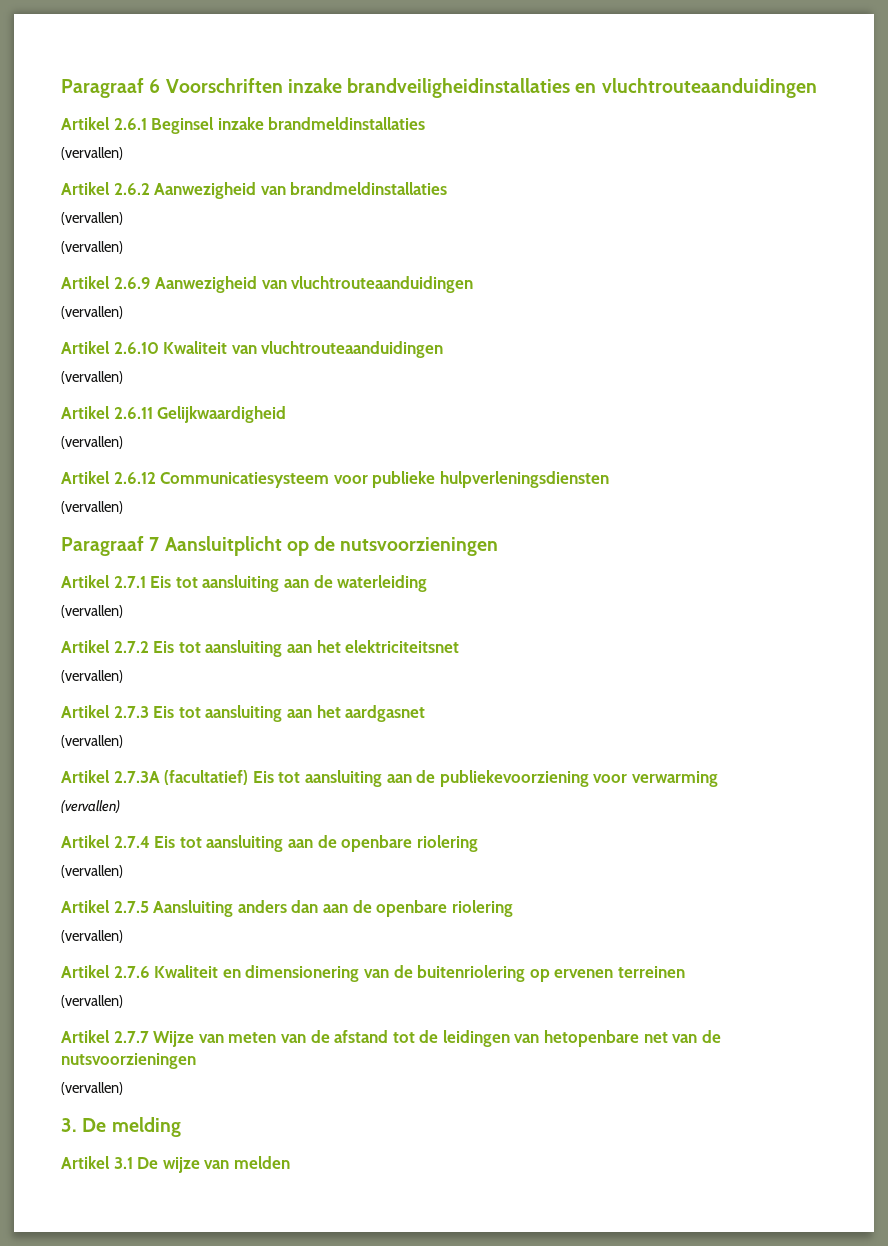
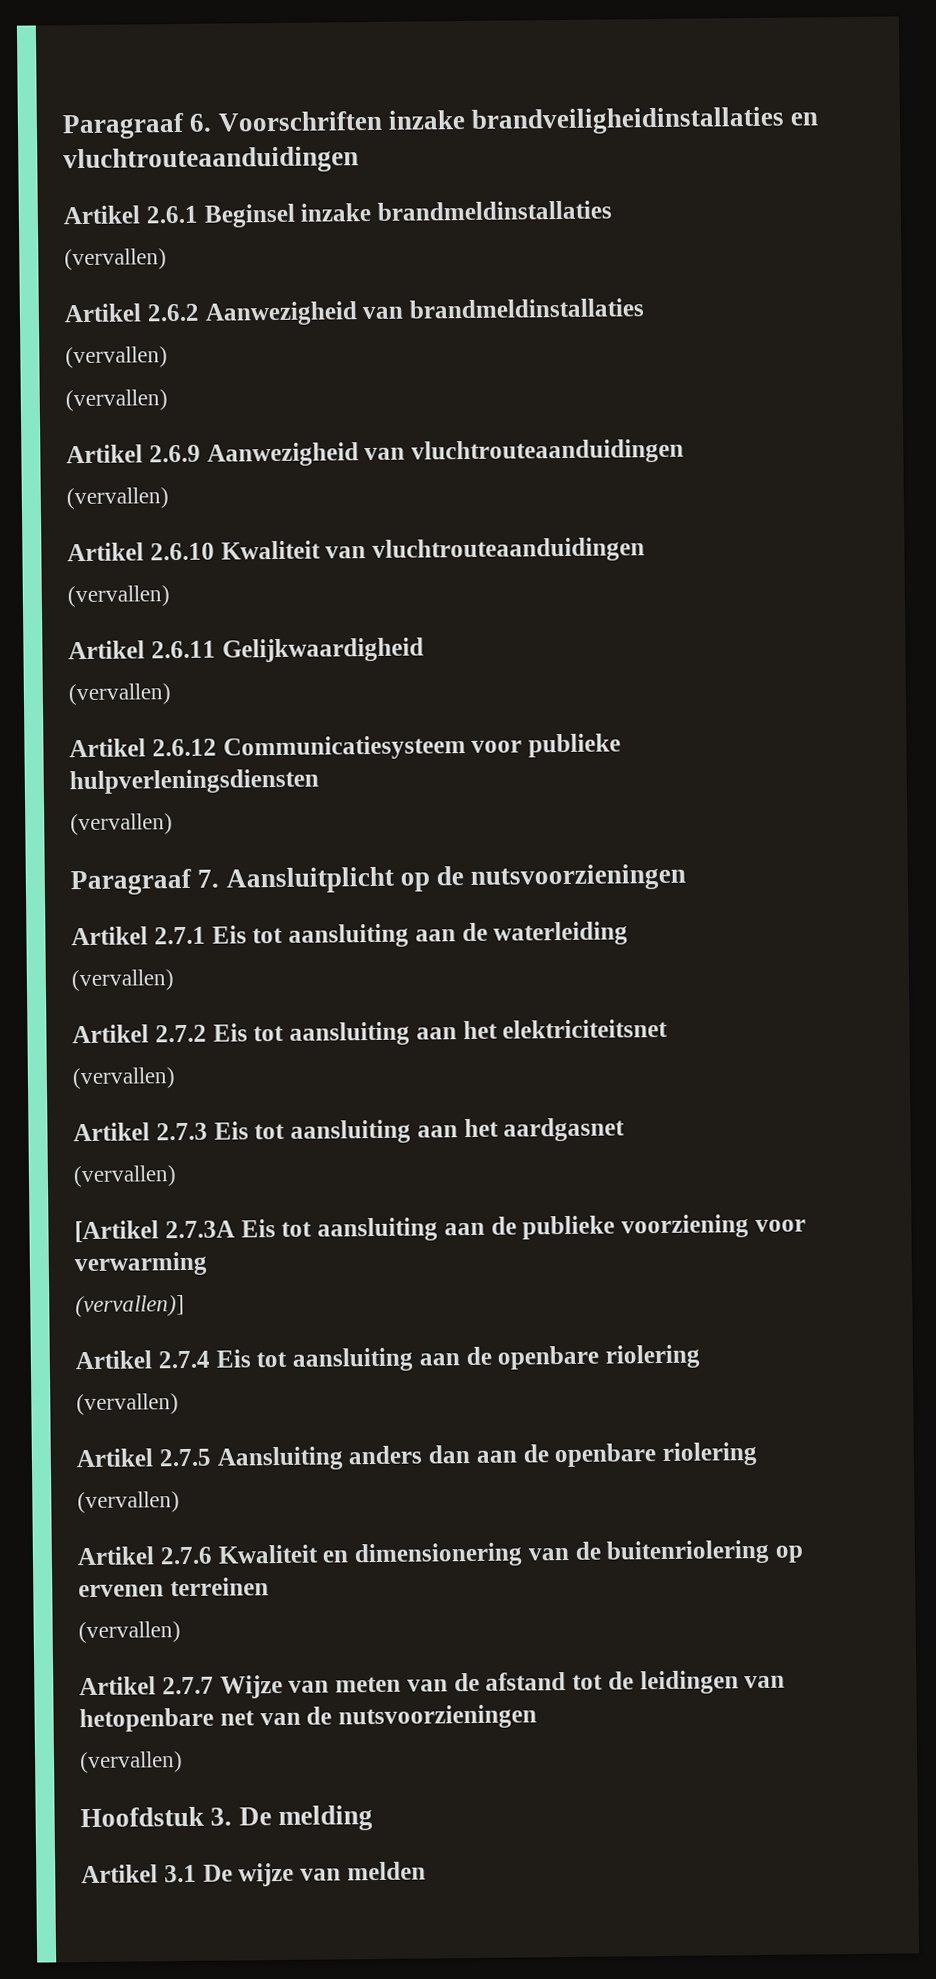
- Paragraaf 6 Voorschriften inzake brandveiligheidinstallaties en vluchtrouteaanduidingen
+ Paragraaf 6. Voorschriften inzake brandveiligheidinstallaties en vluchtrouteaanduidingen
- Paragraaf 7 Aansluitplicht op de nutsvoorzieningen
+ Paragraaf 7. Aansluitplicht op de nutsvoorzieningen
- Artikel 2.7.3A (facultatief) Eis tot aansluiting aan de publiekevoorziening voor verwarming
- (vervallen)
+ [Artikel 2.7.3A Eis tot aansluiting aan de publieke voorziening voor verwarming
+ (vervallen)]
- 3. De melding
+ Hoofdstuk 3. De melding

